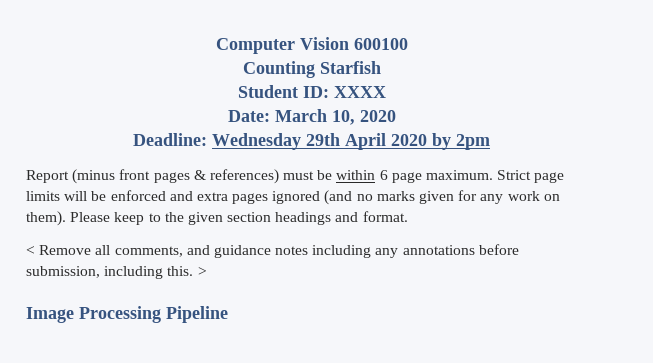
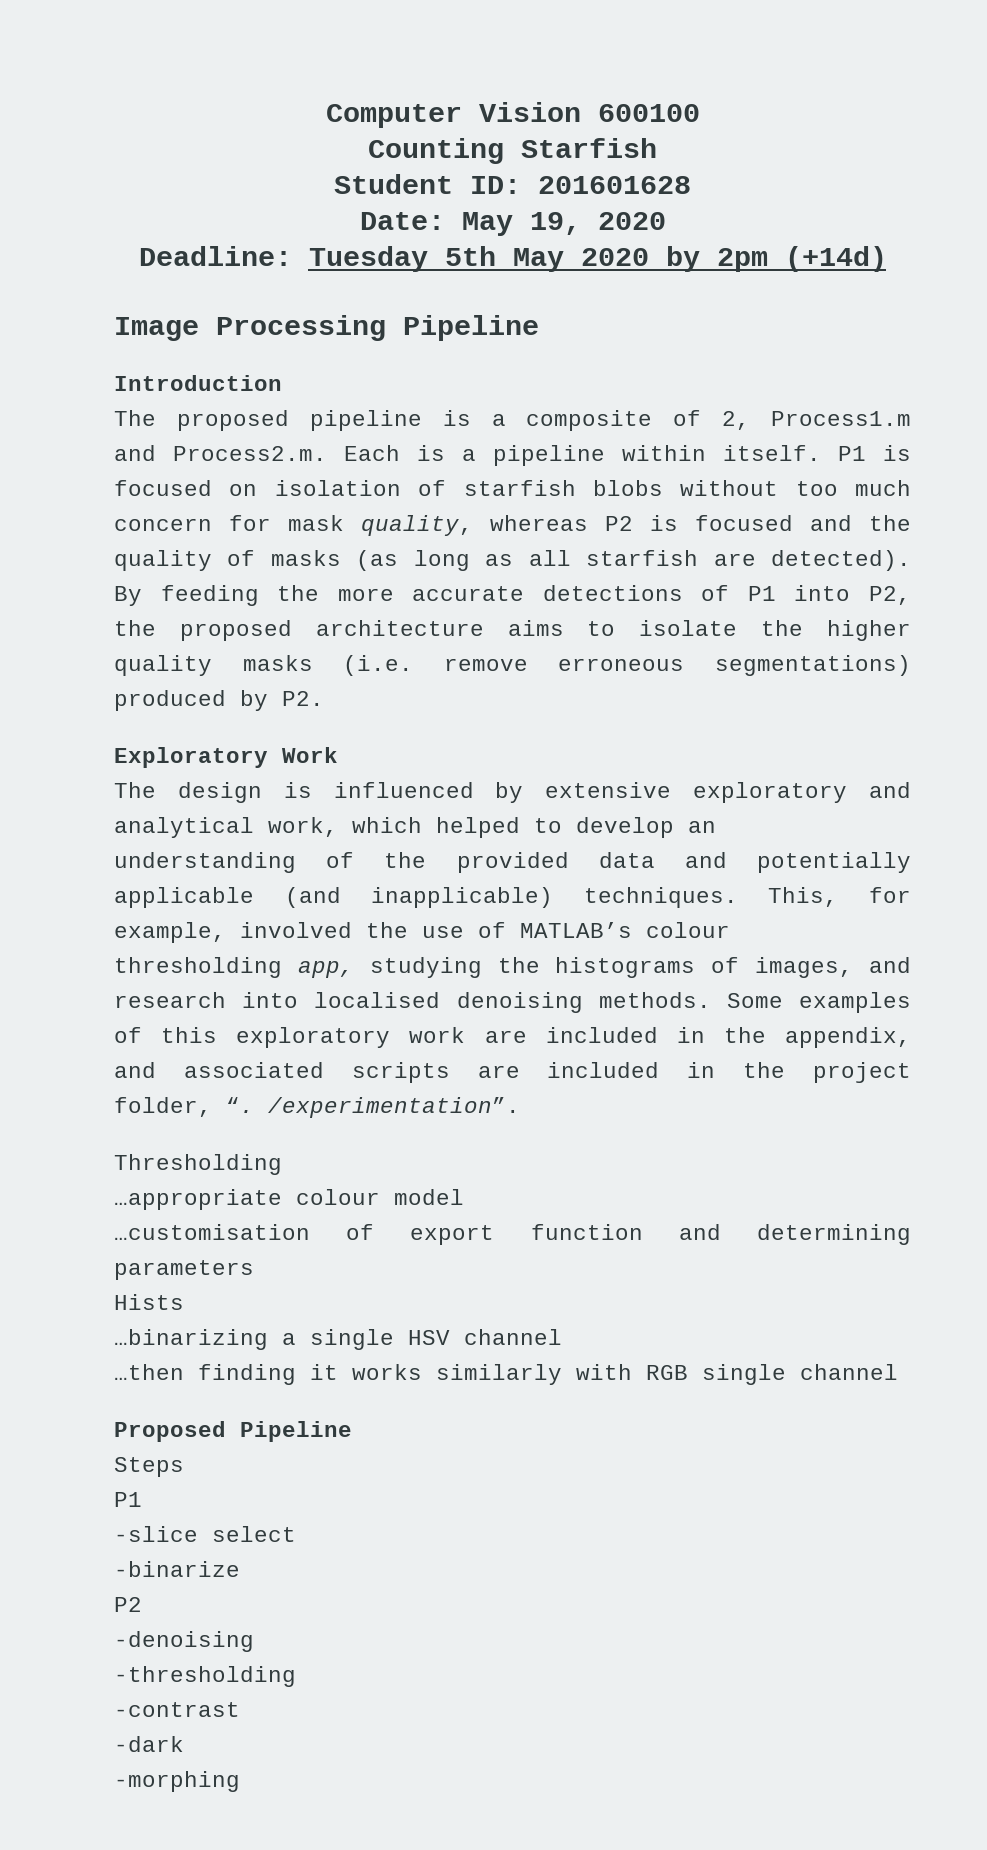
- Student ID: XXXX
+ Student ID: 201601628
- Date: March 10, 2020
+ Date: May 19, 2020
- Deadline: Wednesday 29th April 2020 by 2pm
- Report (minus front pages & references) must be within 6 page maximum. Strict page limits will be enforced and extra pages ignored (and no marks given for any work on them). Please keep to the given section headings and format.
- < Remove all comments, and guidance notes including any annotations before submission, including this. >
+ Deadline: Tuesday 5th May 2020 by 2pm (+14d)
  Image Processing Pipeline
+ Introduction
+ The proposed pipeline is a composite of 2, Process1.m and Process2.m. Each is a pipeline within itself. P1 is focused on isolation of starfish blobs without too much concern for mask quality, whereas P2 is focused and the quality of masks (as long as all starfish are detected). By feeding the more accurate detections of P1 into P2, the proposed architecture aims to isolate the higher quality masks (i.e. remove erroneous segmentations) produced by P2.
+ Exploratory Work
+ The design is influenced by extensive exploratory and analytical work, which helped to develop an understanding of the provided data and potentially applicable (and inapplicable) techniques. This, for example, involved the use of MATLAB’s colour thresholding app, studying the histograms of images, and research into localised denoising methods. Some examples of this exploratory work are included in the appendix, and associated scripts are included in the project folder, “. /experimentation”.
+ Thresholding
+ …appropriate colour model
+ …customisation of export function and determining parameters
+ Hists
+ …binarizing a single HSV channel
+ …then finding it works similarly with RGB single channel
+ Proposed Pipeline
+ Steps
+ P1
+ -slice select
+ -binarize
+ P2
+ -denoising
+ -thresholding
+ -contrast
+ -dark
+ -morphing

